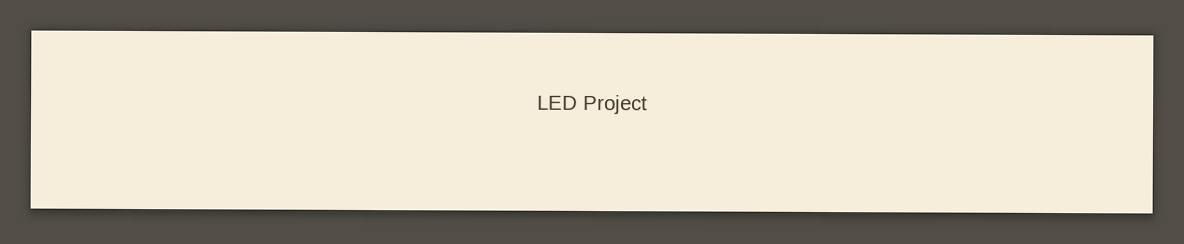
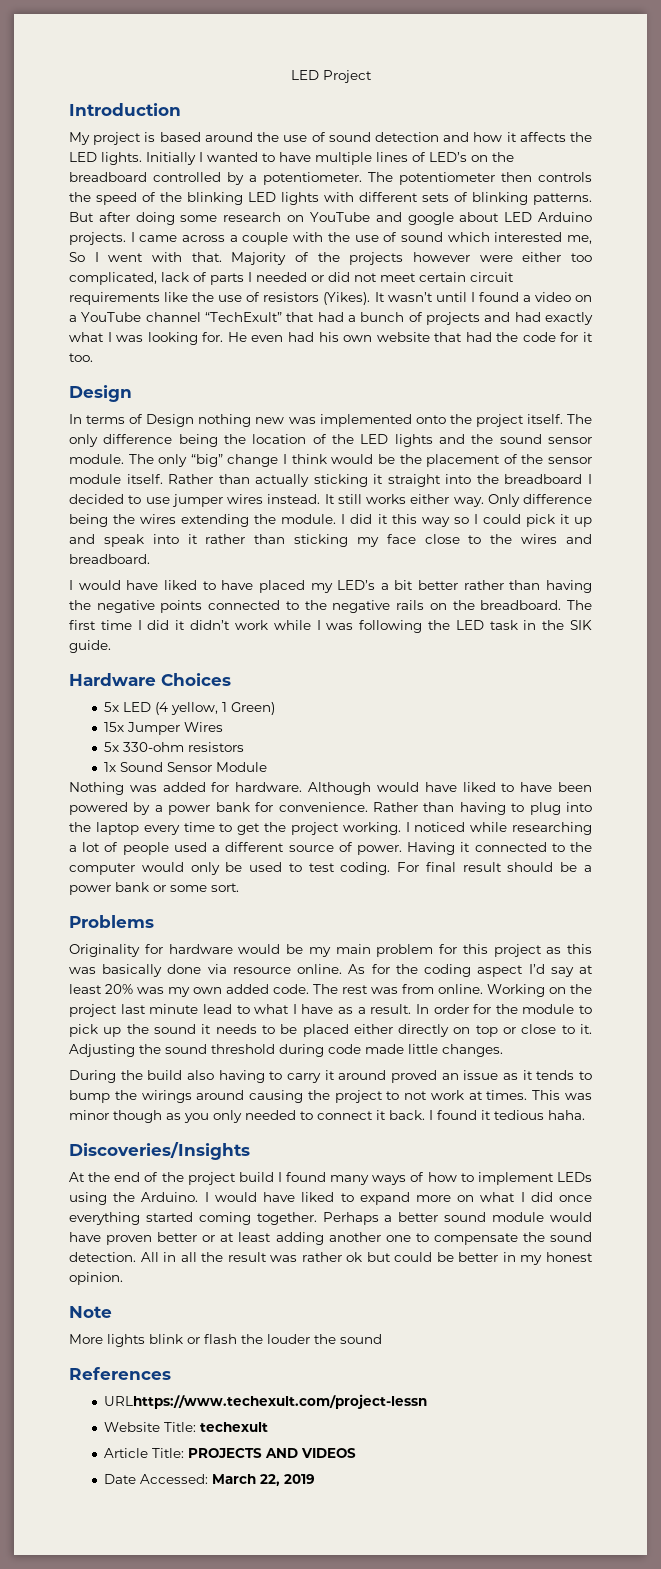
+ Introduction
+ My project is based around the use of sound detection and how it affects the LED lights. Initially I wanted to have multiple lines of LED’s on the breadboard controlled by a potentiometer. The potentiometer then controls the speed of the blinking LED lights with different sets of blinking patterns. But after doing some research on YouTube and google about LED Arduino projects. I came across a couple with the use of sound which interested me, So I went with that. Majority of the projects however were either too complicated, lack of parts I needed or did not meet certain circuit requirements like the use of resistors (Yikes). It wasn’t until I found a video on a YouTube channel “TechExult” that had a bunch of projects and had exactly what I was looking for. He even had his own website that had the code for it too.
+ Design
+ In terms of Design nothing new was implemented onto the project itself. The only difference being the location of the LED lights and the sound sensor module. The only “big” change I think would be the placement of the sensor module itself. Rather than actually sticking it straight into the breadboard I decided to use jumper wires instead. It still works either way. Only difference being the wires extending the module. I did it this way so I could pick it up and speak into it rather than sticking my face close to the wires and breadboard.
+ I would have liked to have placed my LED’s a bit better rather than having the negative points connected to the negative rails on the breadboard. The first time I did it didn’t work while I was following the LED task in the SIK guide.
+ Hardware Choices
+ 5x LED (4 yellow, 1 Green)
+ 15x Jumper Wires
+ 5x 330-ohm resistors
+ 1x Sound Sensor Module
+ Nothing was added for hardware. Although would have liked to have been powered by a power bank for convenience. Rather than having to plug into the laptop every time to get the project working. I noticed while researching a lot of people used a different source of power. Having it connected to the computer would only be used to test coding. For final result should be a power bank or some sort.
+ Problems
+ Originality for hardware would be my main problem for this project as this was basically done via resource online. As for the coding aspect I’d say at least 20% was my own added code. The rest was from online. Working on the project last minute lead to what I have as a result. In order for the module to pick up the sound it needs to be placed either directly on top or close to it. Adjusting the sound threshold during code made little changes.
+ During the build also having to carry it around proved an issue as it tends to bump the wirings around causing the project to not work at times. This was minor though as you only needed to connect it back. I found it tedious haha.
+ Discoveries/Insights
+ At the end of the project build I found many ways of how to implement LEDs using the Arduino. I would have liked to expand more on what I did once everything started coming together. Perhaps a better sound module would have proven better or at least adding another one to compensate the sound detection. All in all the result was rather ok but could be better in my honest opinion.
+ Note
+ More lights blink or flash the louder the sound
+ References
+ URLhttps://www.techexult.com/project-lessn
+ Website Title: techexult
+ Article Title: PROJECTS AND VIDEOS
+ Date Accessed: March 22, 2019

